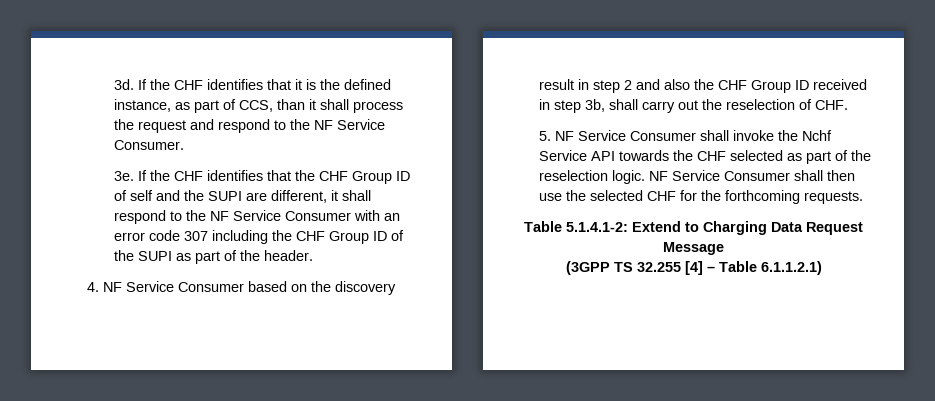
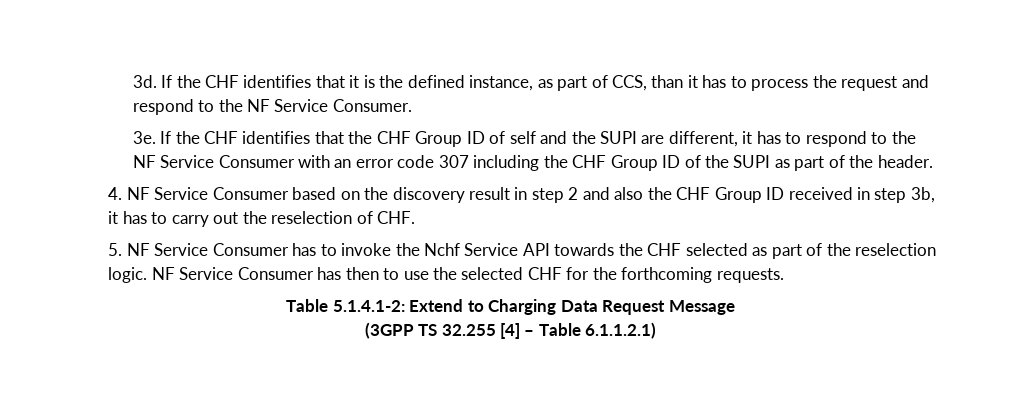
- If the CHF identifies that it is the defined instance, as part of CCS, than it shall process the request and respond to the NF Service Consumer.
+ If the CHF identifies that it is the defined instance, as part of CCS, than it has to process the request and respond to the NF Service Consumer.
- If the CHF identifies that the CHF Group ID of self and the SUPI are different, it shall respond to the NF Service Consumer with an error code 307 including the CHF Group ID of the SUPI as part of the header.
+ If the CHF identifies that the CHF Group ID of self and the SUPI are different, it has to respond to the NF Service Consumer with an error code 307 including the CHF Group ID of the SUPI as part of the header.
- 4. NF Service Consumer based on the discovery result in step 2 and also the CHF Group ID received in step 3b, shall carry out the reselection of CHF.
+ 4. NF Service Consumer based on the discovery result in step 2 and also the CHF Group ID received in step 3b, it has to carry out the reselection of CHF.
- 5. NF Service Consumer shall invoke the Nchf Service API towards the CHF selected as part of the reselection logic.
+ 5. NF Service Consumer has to invoke the Nchf Service API towards the CHF selected as part of the reselection logic.
- NF Service Consumer shall then use the selected CHF for the forthcoming requests.
+ NF Service Consumer has then to use the selected CHF for the forthcoming requests.

